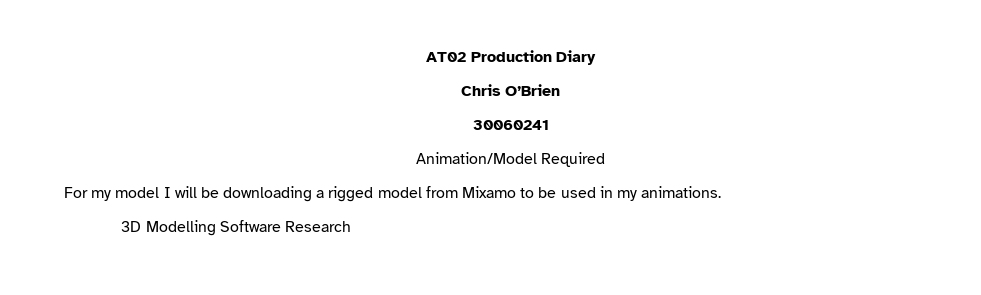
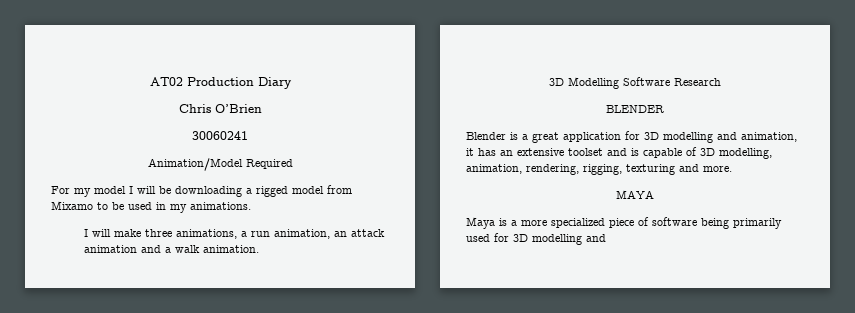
+ I will make three animations, a run animation, an attack animation and a walk animation.
  3D Modelling Software Research
+ BLENDER
+ Blender is a great application for 3D modelling and animation, it has an extensive toolset and is capable of 3D modelling, animation, rendering, rigging, texturing and more.
+ MAYA
+ Maya is a more specialized piece of software being primarily used for 3D modelling and

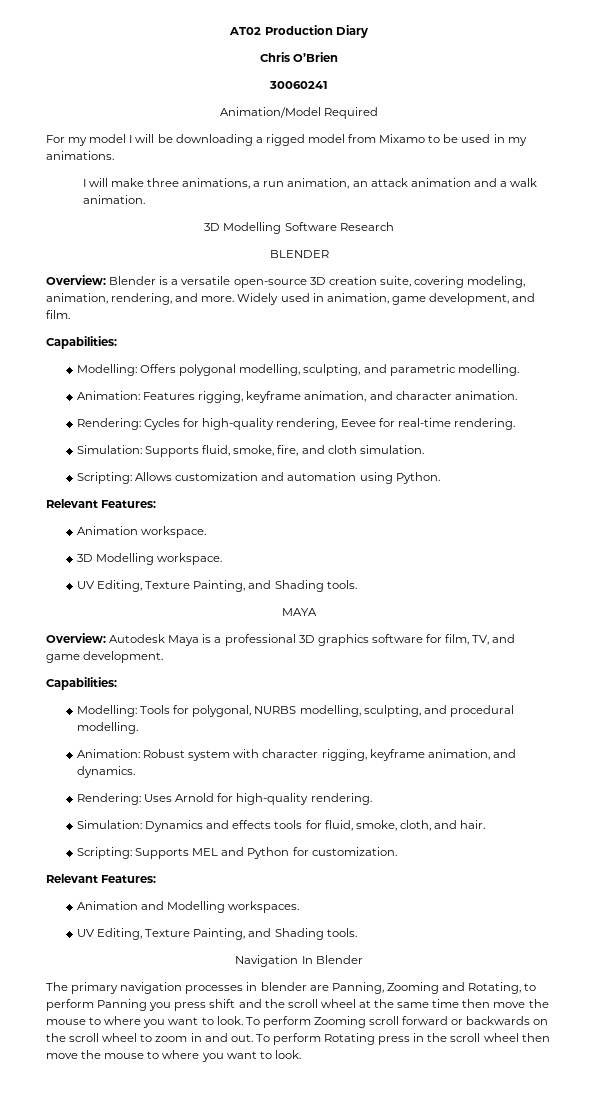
- Blender is a great application for 3D modelling and animation, it has an extensive toolset and is capable of 3D modelling, animation, rendering, rigging, texturing and more.
+ Overview: Blender is a versatile open-source 3D creation suite, covering modeling, animation, rendering, and more. Widely used in animation, game development, and film.
+ Capabilities:
+ Modelling: Offers polygonal modelling, sculpting, and parametric modelling.
+ Animation: Features rigging, keyframe animation, and character animation.
+ Rendering: Cycles for high-quality rendering, Eevee for real-time rendering.
+ Simulation: Supports fluid, smoke, fire, and cloth simulation.
+ Scripting: Allows customization and automation using Python.
+ Relevant Features:
+ Animation workspace.
+ 3D Modelling workspace.
+ UV Editing, Texture Painting, and Shading tools.
- Maya is a more specialized piece of software being primarily used for 3D modelling and
+ Overview: Autodesk Maya is a professional 3D graphics software for film, TV, and game development.
+ Capabilities:
+ Modelling: Tools for polygonal, NURBS modelling, sculpting, and procedural modelling.
+ Animation: Robust system with character rigging, keyframe animation, and dynamics.
+ Rendering: Uses Arnold for high-quality rendering.
+ Simulation: Dynamics and effects tools for fluid, smoke, cloth, and hair.
+ Scripting: Supports MEL and Python for customization.
+ Relevant Features:
+ Animation and Modelling workspaces.
+ UV Editing, Texture Painting, and Shading tools.
+ Navigation In Blender
+ The primary navigation processes in blender are Panning, Zooming and Rotating, to perform Panning you press shift and the scroll wheel at the same time then move the mouse to where you want to look. To perform Zooming scroll forward or backwards on the scroll wheel to zoom in and out. To perform Rotating press in the scroll wheel then move the mouse to where you want to look.

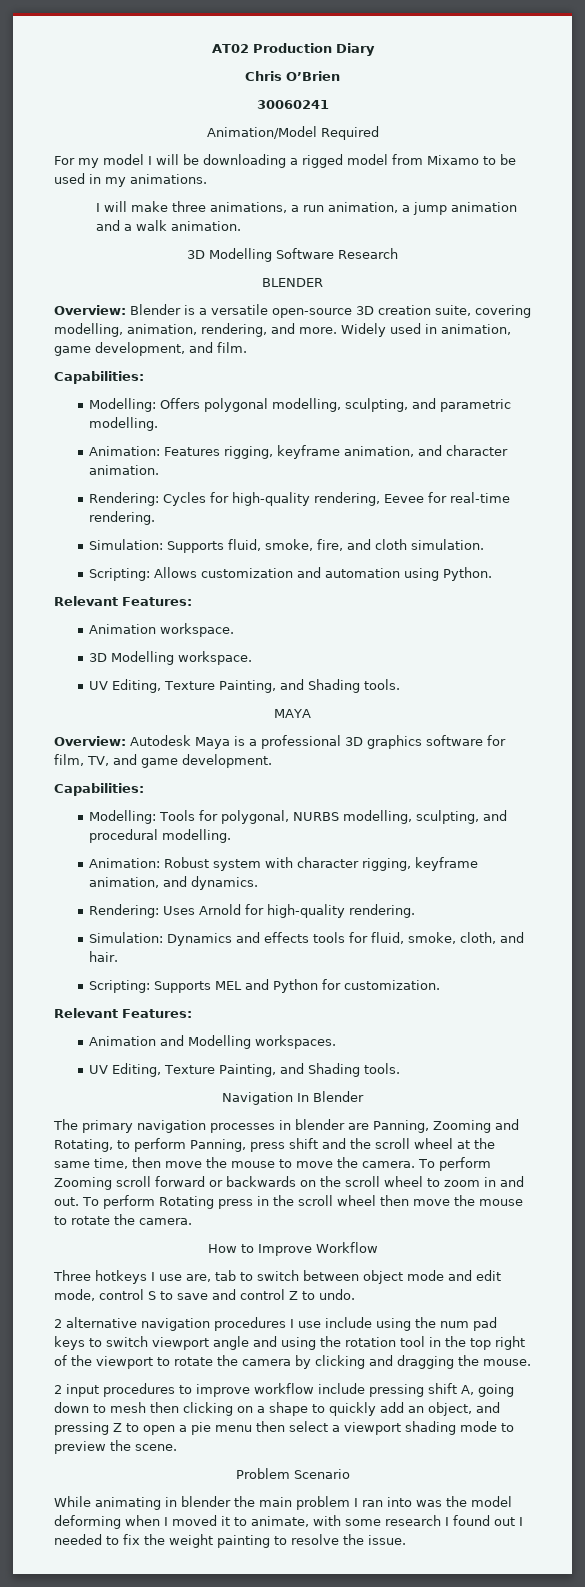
- I will make three animations, a run animation, an attack animation and a walk animation.
+ I will make three animations, a run animation, a jump animation and a walk animation.
- Overview: Blender is a versatile open-source 3D creation suite, covering modeling, animation, rendering, and more.
+ Overview: Blender is a versatile open-source 3D creation suite, covering modelling, animation, rendering, and more.
- The primary navigation processes in blender are Panning, Zooming and Rotating, to perform Panning you press shift and the scroll wheel at the same time then move the mouse to where you want to look.
+ The primary navigation processes in blender are Panning, Zooming and Rotating, to perform Panning, press shift and the scroll wheel at the same time, then move the mouse to move the camera.
- To perform Rotating press in the scroll wheel then move the mouse to where you want to look.
+ To perform Rotating press in the scroll wheel then move the mouse to rotate the camera.
+ How to Improve Workflow
+ Three hotkeys I use are, tab to switch between object mode and edit mode, control S to save and control Z to undo.
+ 2 alternative navigation procedures I use include using the num pad keys to switch viewport angle and using the rotation tool in the top right of the viewport to rotate the camera by clicking and dragging the mouse.
+ 2 input procedures to improve workflow include pressing shift A, going down to mesh then clicking on a shape to quickly add an object, and pressing Z to open a pie menu then select a viewport shading mode to preview the scene.
+ Problem Scenario
+ While animating in blender the main problem I ran into was the model deforming when I moved it to animate, with some research I found out I needed to fix the weight painting to resolve the issue.

